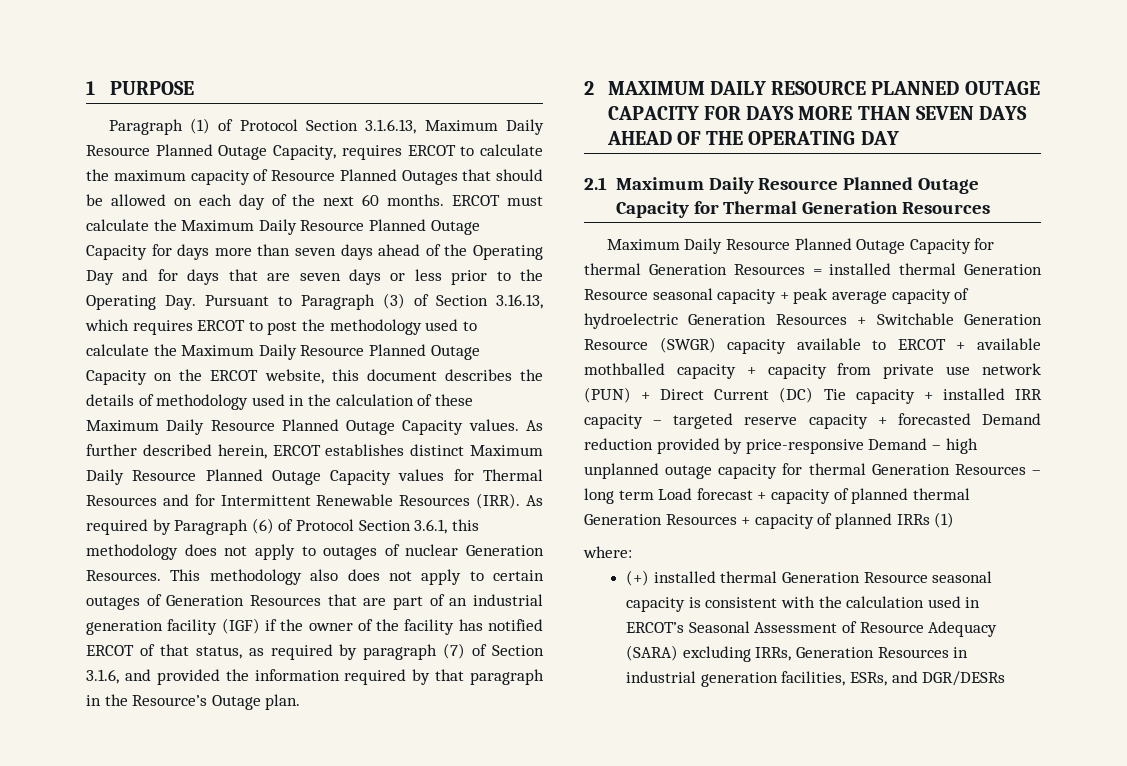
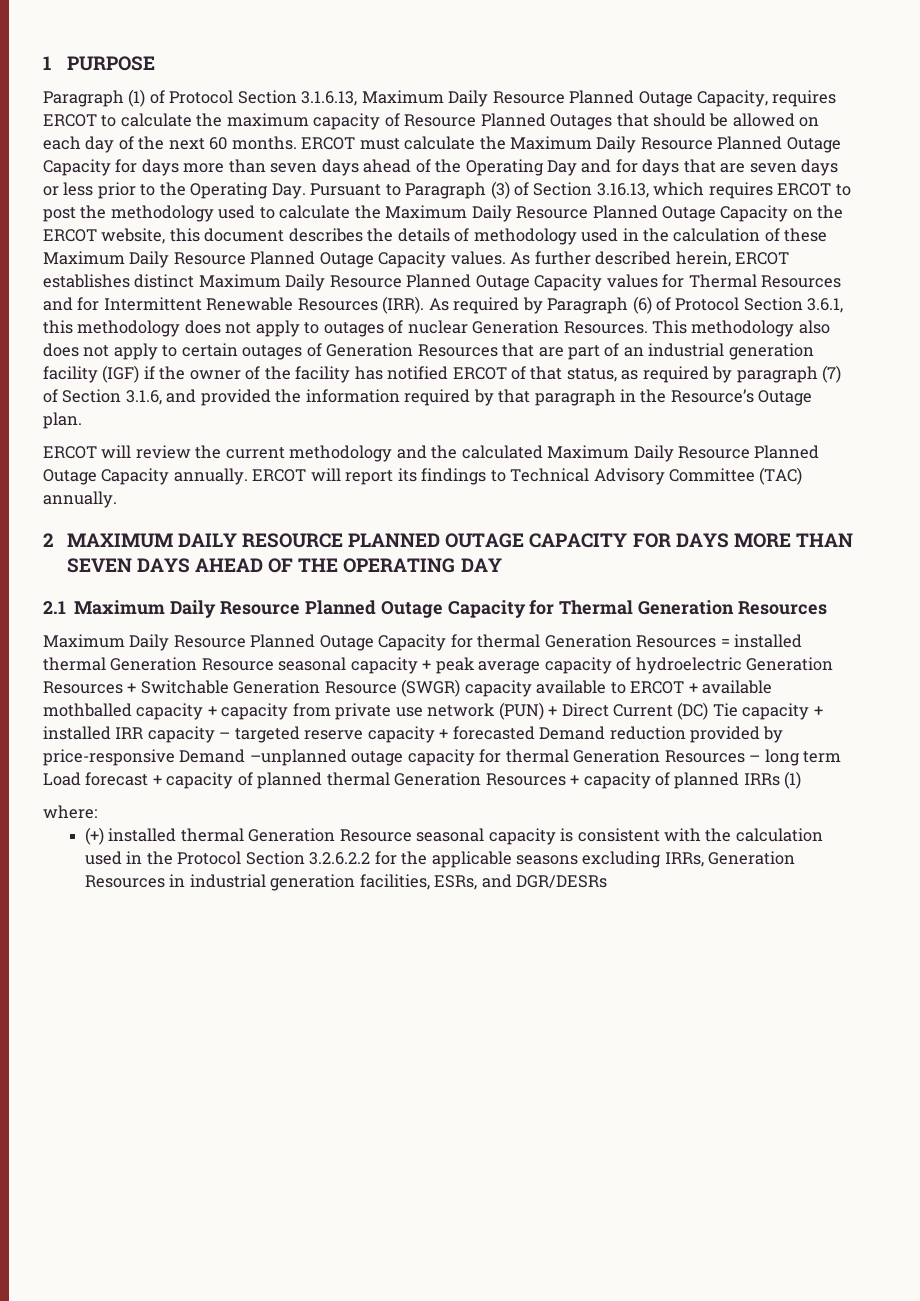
+ ERCOT will review the current methodology and the calculated Maximum Daily Resource Planned Outage Capacity annually. ERCOT will report its findings to Technical Advisory Committee (TAC) annually.
- Maximum Daily Resource Planned Outage Capacity for thermal Generation Resources = installed thermal Generation Resource seasonal capacity + peak average capacity of hydroelectric Generation Resources + Switchable Generation Resource (SWGR) capacity available to ERCOT + available mothballed capacity + capacity from private use network (PUN) + Direct Current (DC) Tie capacity + installed IRR capacity – targeted reserve capacity + forecasted Demand reduction provided by price-responsive Demand – high unplanned outage capacity for thermal Generation Resources – long term Load forecast + capacity of planned thermal Generation Resources + capacity of planned IRRs (1)
+ Maximum Daily Resource Planned Outage Capacity for thermal Generation Resources = installed thermal Generation Resource seasonal capacity + peak average capacity of hydroelectric Generation Resources + Switchable Generation Resource (SWGR) capacity available to ERCOT + available mothballed capacity + capacity from private use network (PUN) + Direct Current (DC) Tie capacity + installed IRR capacity – targeted reserve capacity + forecasted Demand reduction provided by price-responsive Demand –unplanned outage capacity for thermal Generation Resources – long term Load forecast + capacity of planned thermal Generation Resources + capacity of planned IRRs (1)
- (+) installed thermal Generation Resource seasonal capacity is consistent with the calculation used in ERCOT’s Seasonal Assessment of Resource Adequacy (SARA) excluding IRRs, Generation Resources in industrial generation facilities, ESRs, and DGR/DESRs
+ (+) installed thermal Generation Resource seasonal capacity is consistent with the calculation used in the Protocol Section 3.2.6.2.2 for the applicable seasons excluding IRRs, Generation Resources in industrial generation facilities, ESRs, and DGR/DESRs

